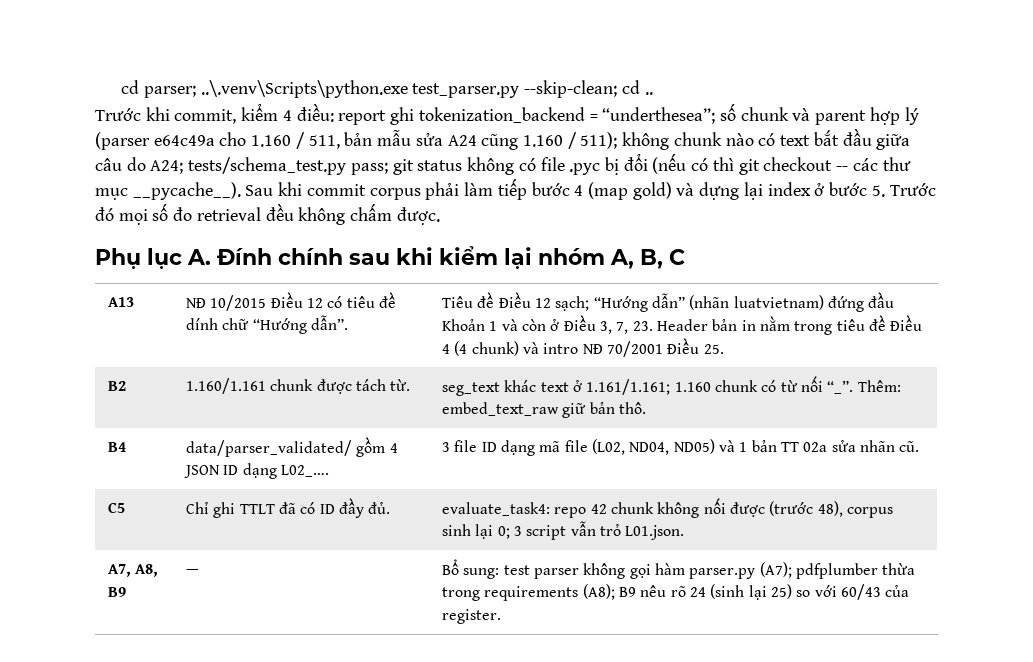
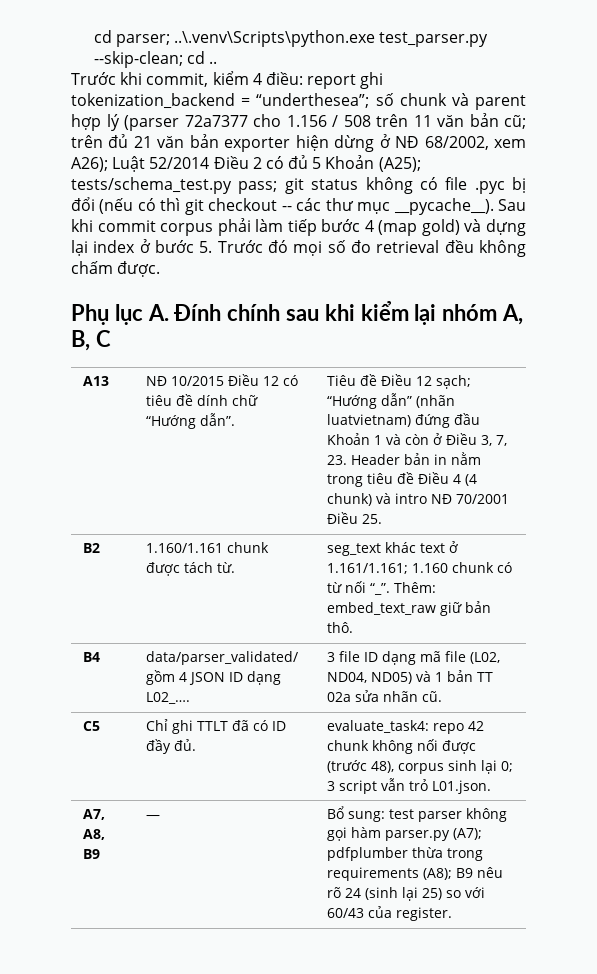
- Trước khi commit, kiểm 4 điều: report ghi tokenization_backend = “underthesea”; số chunk và parent hợp lý (parser e64c49a cho 1.160 / 511, bản mẫu sửa A24 cũng 1.160 / 511); không chunk nào có text bắt đầu giữa câu do A24; tests/schema_test.py pass; git status không có file .pyc bị đổi (nếu có thì git checkout -- các thư mục __pycache__).
+ Trước khi commit, kiểm 4 điều: report ghi tokenization_backend = “underthesea”; số chunk và parent hợp lý (parser 72a7377 cho 1.156 / 508 trên 11 văn bản cũ; trên đủ 21 văn bản exporter hiện dừng ở NĐ 68/2002, xem A26); Luật 52/2014 Điều 2 có đủ 5 Khoản (A25); tests/schema_test.py pass; git status không có file .pyc bị đổi (nếu có thì git checkout -- các thư mục __pycache__).

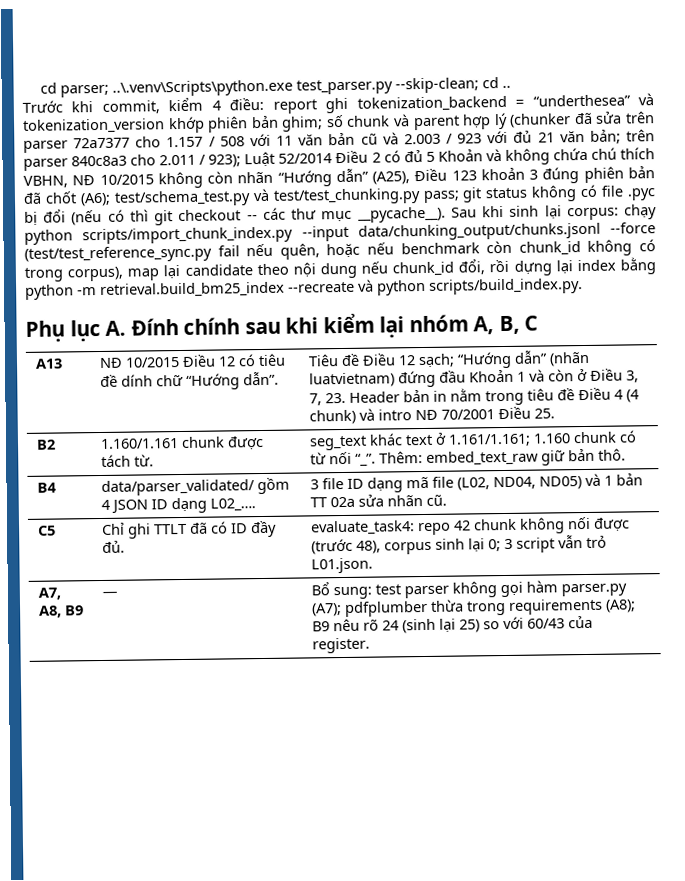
- Trước khi commit, kiểm 4 điều: report ghi tokenization_backend = “underthesea”; số chunk và parent hợp lý (parser 72a7377 cho 1.156 / 508 trên 11 văn bản cũ; trên đủ 21 văn bản exporter hiện dừng ở NĐ 68/2002, xem A26); Luật 52/2014 Điều 2 có đủ 5 Khoản (A25); tests/schema_test.py pass; git status không có file .pyc bị đổi (nếu có thì git checkout -- các thư mục __pycache__).
+ Trước khi commit, kiểm 4 điều: report ghi tokenization_backend = “underthesea” và tokenization_version khớp phiên bản ghim; số chunk và parent hợp lý (chunker đã sửa trên parser 72a7377 cho 1.157 / 508 với 11 văn bản cũ và 2.003 / 923 với đủ 21 văn bản; trên parser 840c8a3 cho 2.011 / 923); Luật 52/2014 Điều 2 có đủ 5 Khoản và không chứa chú thích VBHN, NĐ 10/2015 không còn nhãn “Hướng dẫn” (A25), Điều 123 khoản 3 đúng phiên bản đã chốt (A6); test/schema_test.py và test/test_chunking.py pass; git status không có file .pyc bị đổi (nếu có thì git checkout -- các thư mục __pycache__).
- Sau khi commit corpus phải làm tiếp bước 4 (map gold) và dựng lại index ở bước 5. Trước đó mọi số đo retrieval đều không chấm được.
+ Sau khi sinh lại corpus: chạy python scripts/import_chunk_index.py --input data/chunking_output/chunks.jsonl --force (test/test_reference_sync.py fail nếu quên, hoặc nếu benchmark còn chunk_id không có trong corpus), map lại candidate theo nội dung nếu chunk_id đổi, rồi dựng lại index bằng python -m retrieval.build_bm25_index --recreate và python scripts/build_index.py.

